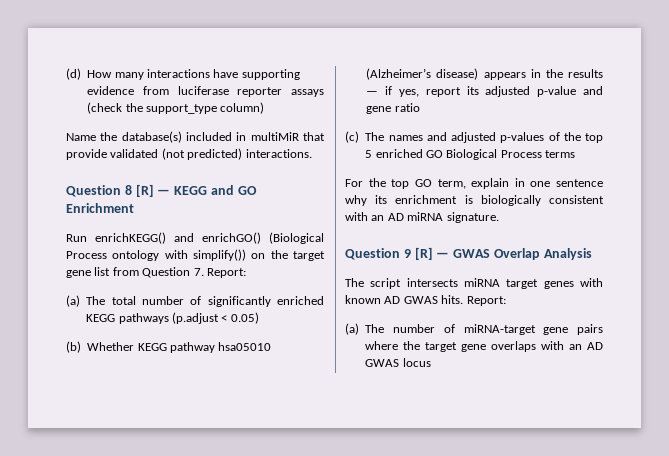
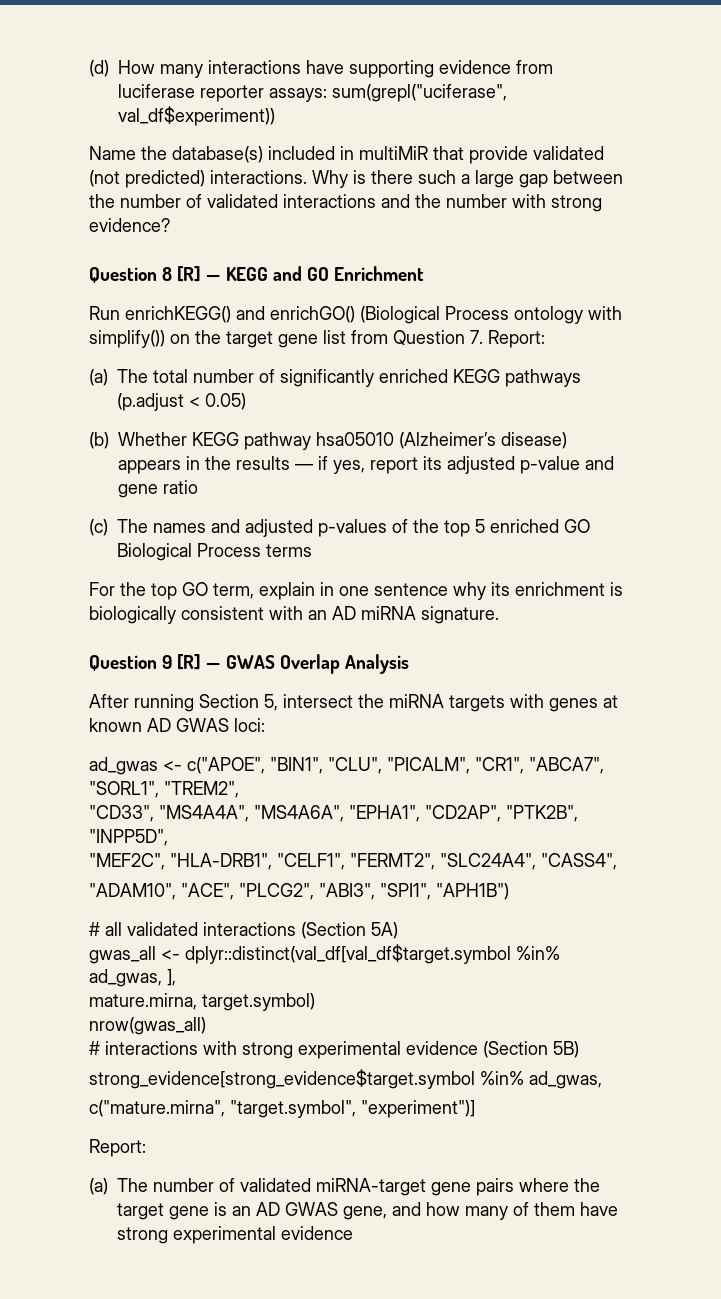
- (d) How many interactions have supporting evidence from luciferase reporter assays (check the support_type column)
+ (d) How many interactions have supporting evidence from luciferase reporter assays: sum(grepl("uciferase", val_df$experiment))
+ Why is there such a large gap between the number of validated interactions and the number with strong evidence?
- The script intersects miRNA target genes with known AD GWAS hits. Report:
+ After running Section 5, intersect the miRNA targets with genes at known AD GWAS loci:
+ ad_gwas <- c("APOE", "BIN1", "CLU", "PICALM", "CR1", "ABCA7", "SORL1", "TREM2",
+ "CD33", "MS4A4A", "MS4A6A", "EPHA1", "CD2AP", "PTK2B", "INPP5D",
+ "MEF2C", "HLA-DRB1", "CELF1", "FERMT2", "SLC24A4", "CASS4",
+ "ADAM10", "ACE", "PLCG2", "ABI3", "SPI1", "APH1B")
+ # all validated interactions (Section 5A)
+ gwas_all <- dplyr::distinct(val_df[val_df$target.symbol %in% ad_gwas, ],
+ mature.mirna, target.symbol)
+ nrow(gwas_all)
+ # interactions with strong experimental evidence (Section 5B)
+ strong_evidence[strong_evidence$target.symbol %in% ad_gwas,
+ c("mature.mirna", "target.symbol", "experiment")]
+ Report:
- (a) The number of miRNA-target gene pairs where the target gene overlaps with an AD GWAS locus
+ (a) The number of validated miRNA-target gene pairs where the target gene is an AD GWAS gene, and how many of them have strong experimental evidence

